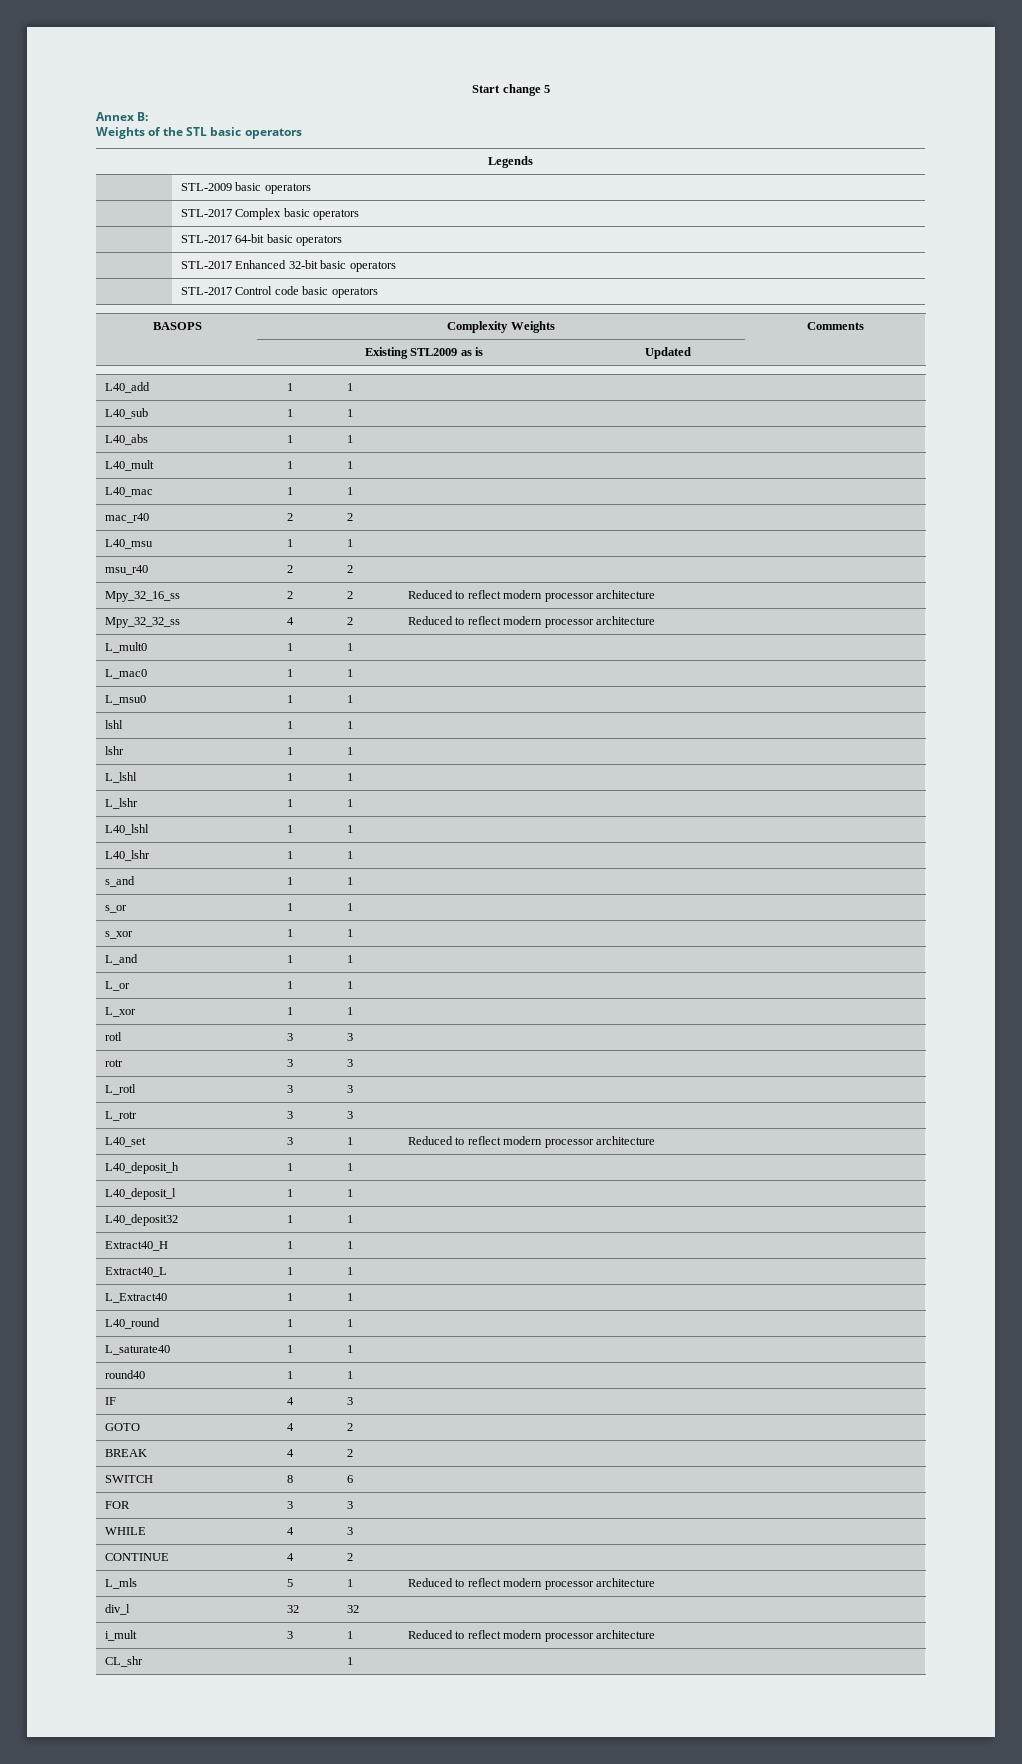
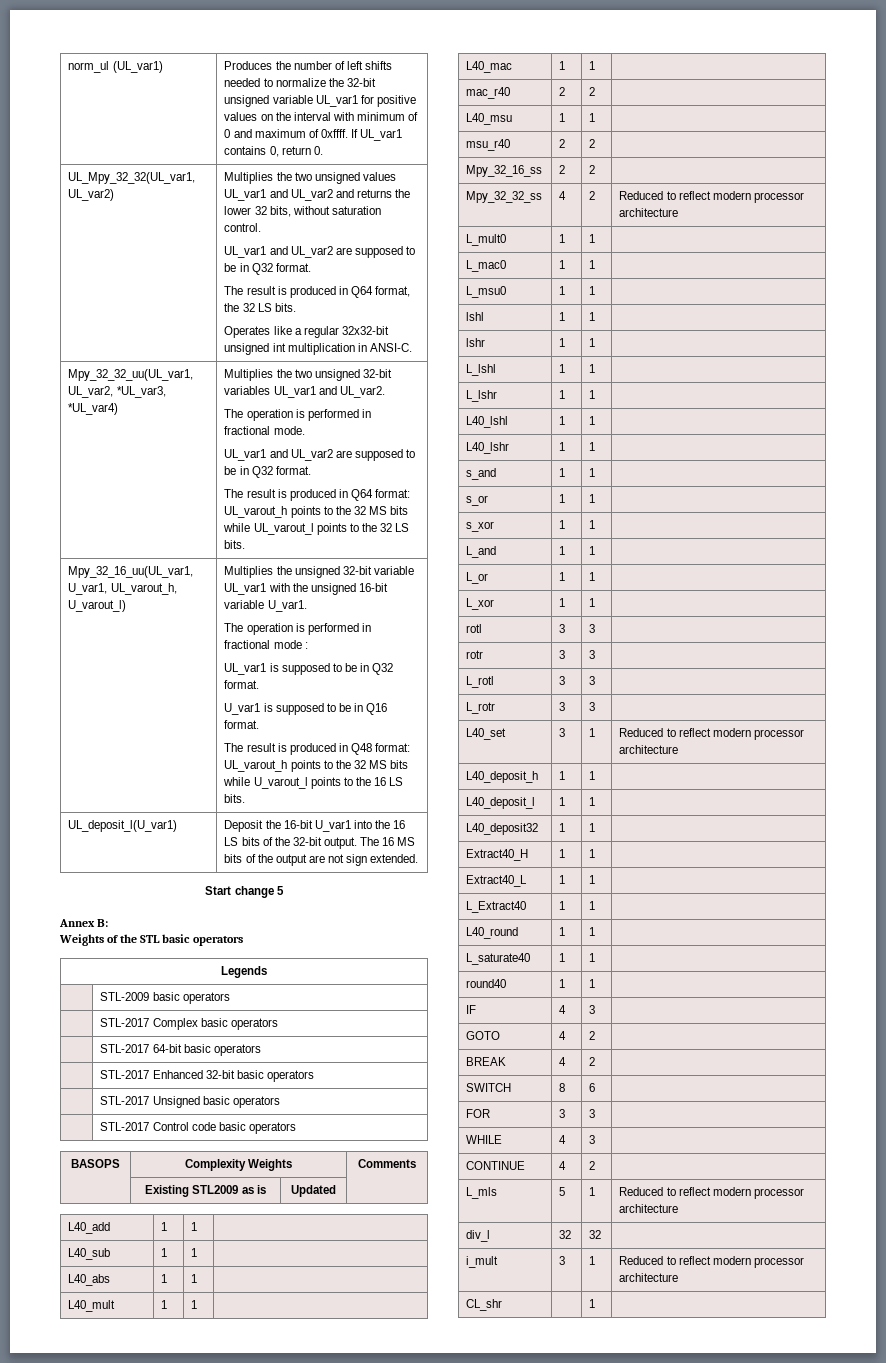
+ norm_ul (UL_var1) | Produces the number of left shifts needed to normalize the 32-bit unsigned variable UL_var1 for positive values on the interval with minimum of 0 and maximum of 0xffff. If UL_var1 contains 0, return 0.
+ UL_Mpy_32_32(UL_var1, UL_var2) | Multiplies the two unsigned values UL_var1 and UL_var2 and returns the lower 32 bits, without saturation control.
+ UL_var1 and UL_var2 are supposed to be in Q32 format.
+ The result is produced in Q64 format, the 32 LS bits.
+ Operates like a regular 32x32-bit unsigned int multiplication in ANSI-C.
+ Mpy_32_32_uu(UL_var1, UL_var2, *UL_var3, *UL_var4) | Multiplies the two unsigned 32-bit variables UL_var1 and UL_var2.
+ The operation is performed in fractional mode.
+ UL_var1 and UL_var2 are supposed to be in Q32 format.
+ The result is produced in Q64 format: UL_varout_h points to the 32 MS bits while UL_varout_l points to the 32 LS bits.
+ Mpy_32_16_uu(UL_var1, U_var1, UL_varout_h, U_varout_l) | Multiplies the unsigned 32-bit variable UL_var1 with the unsigned 16-bit variable U_var1.
+ The operation is performed in fractional mode :
+ UL_var1 is supposed to be in Q32 format.
+ U_var1 is supposed to be in Q16 format.
+ The result is produced in Q48 format: UL_varout_h points to the 32 MS bits while U_varout_l points to the 16 LS bits.
+ UL_deposit_l(U_var1) | Deposit the 16-bit U_var1 into the 16 LS bits of the 32-bit output. The 16 MS bits of the output are not sign extended.
+ | STL-2017 Unsigned basic operators
- Mpy_32_16_ss | 2 | 2 | Reduced to reflect modern processor architecture
+ Mpy_32_16_ss | 2 | 2 |

